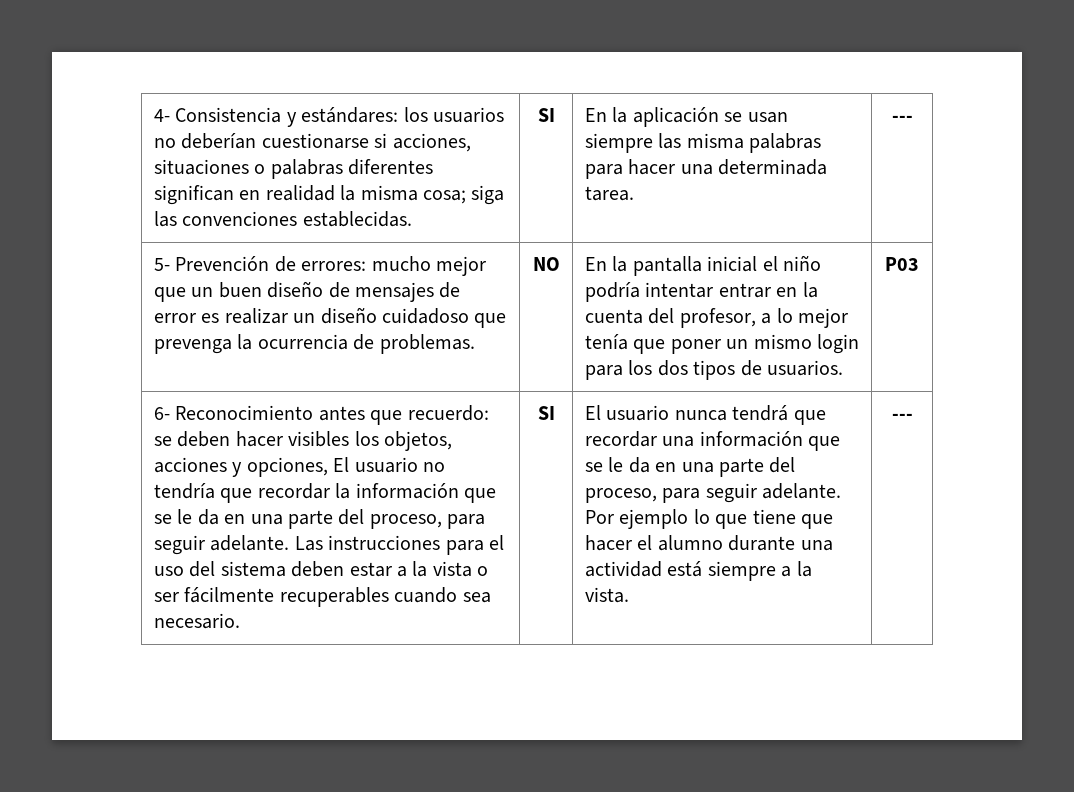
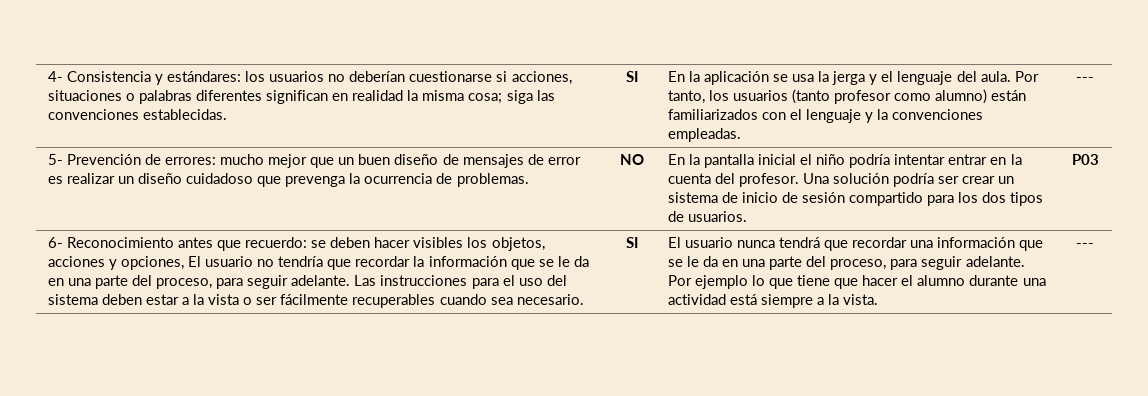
- En la aplicación se usan siempre las misma palabras para hacer una determinada tarea.
+ En la aplicación se usa la jerga y el lenguaje del aula. Por tanto, los usuarios (tanto profesor como alumno) están familiarizados con el lenguaje y la convenciones empleadas.
- En la pantalla inicial el niño podría intentar entrar en la cuenta del profesor, a lo mejor tenía que poner un mismo login para los dos tipos de usuarios.
+ En la pantalla inicial el niño podría intentar entrar en la cuenta del profesor. Una solución podría ser crear un sistema de inicio de sesión compartido para los dos tipos de usuarios.

